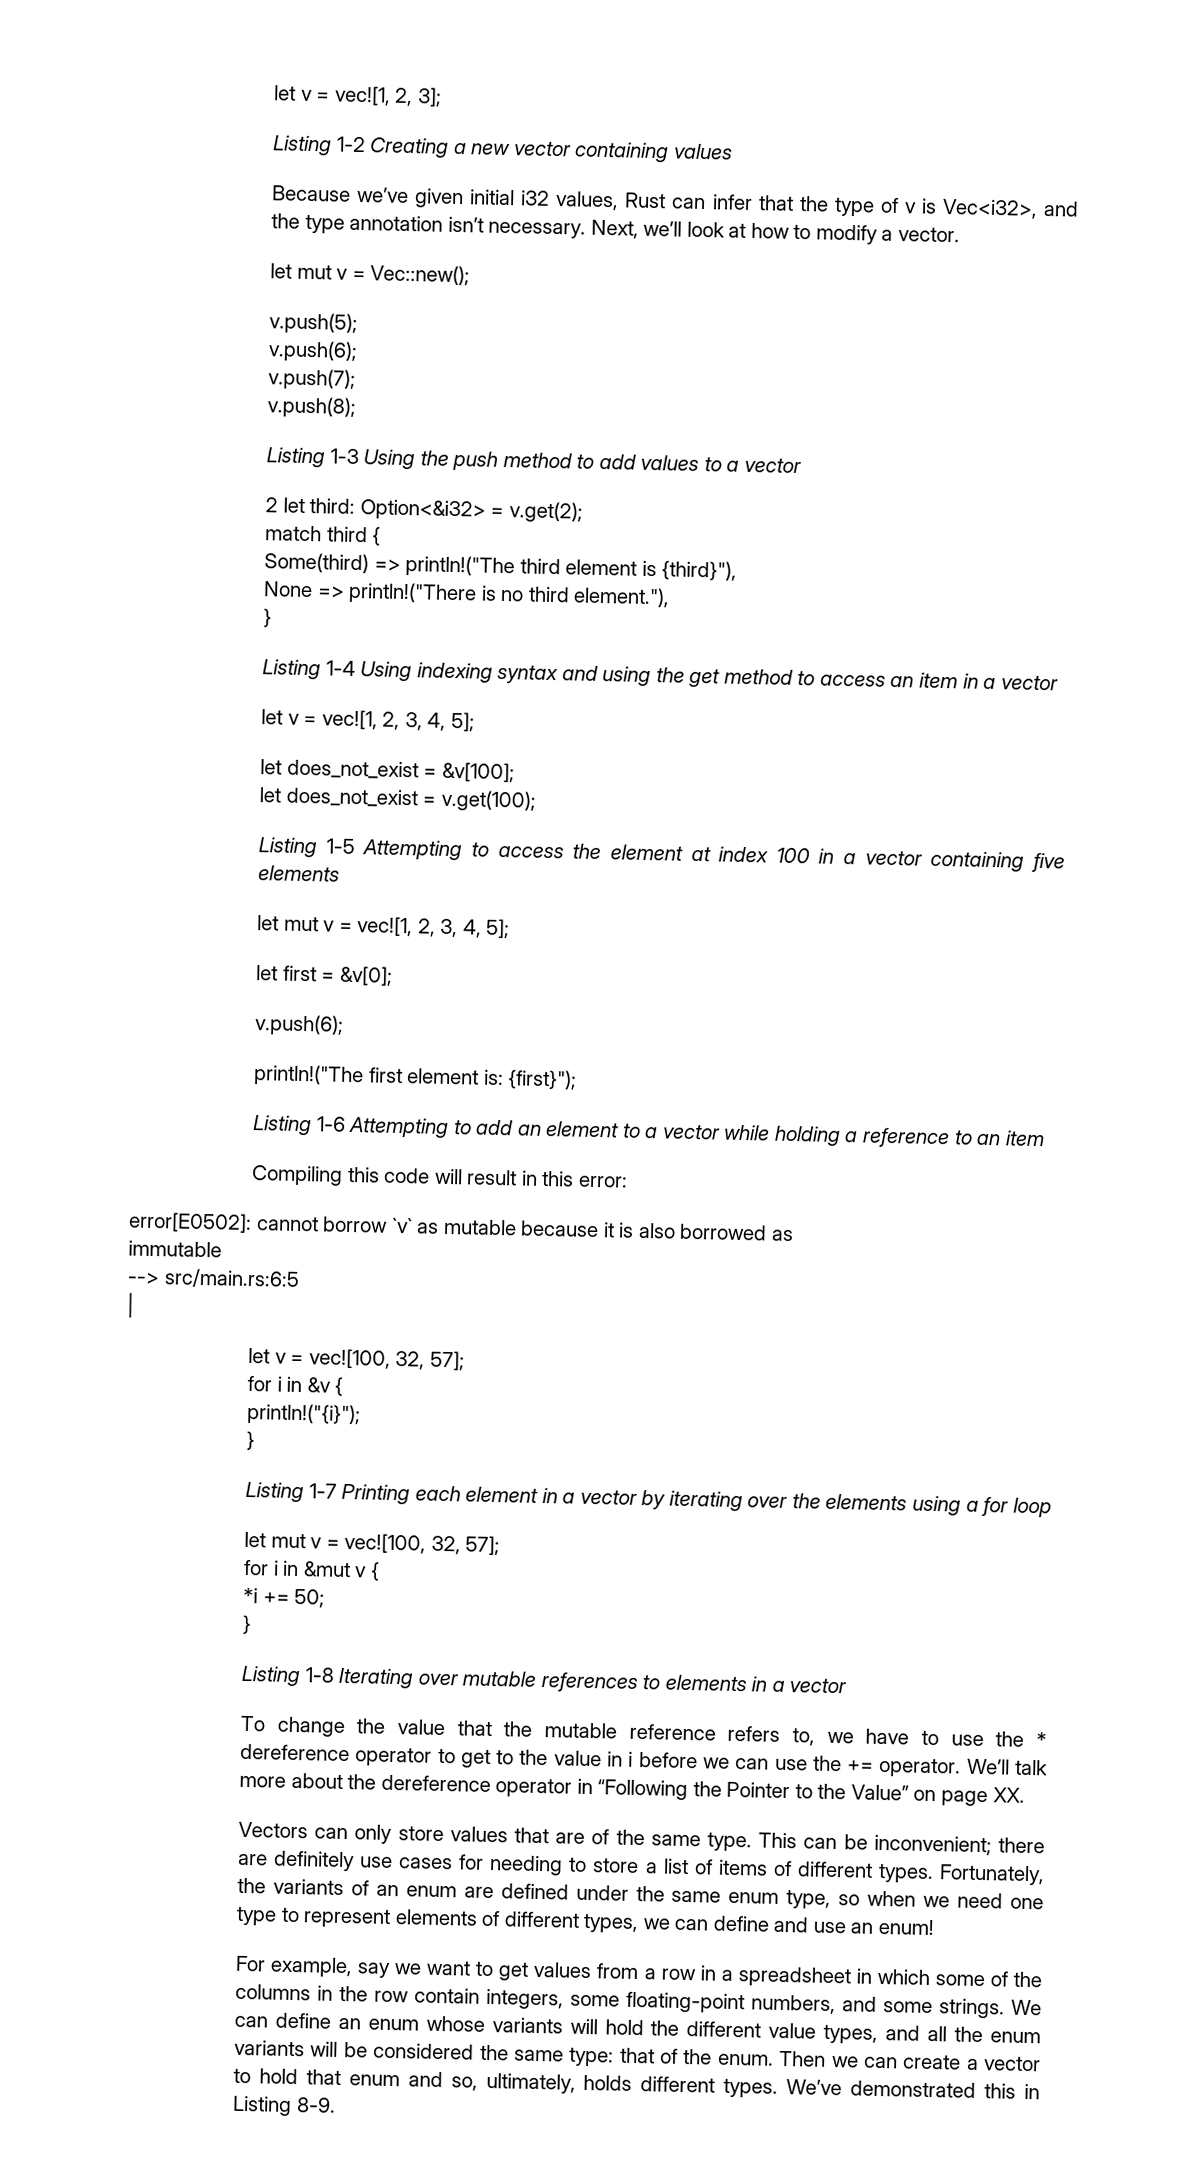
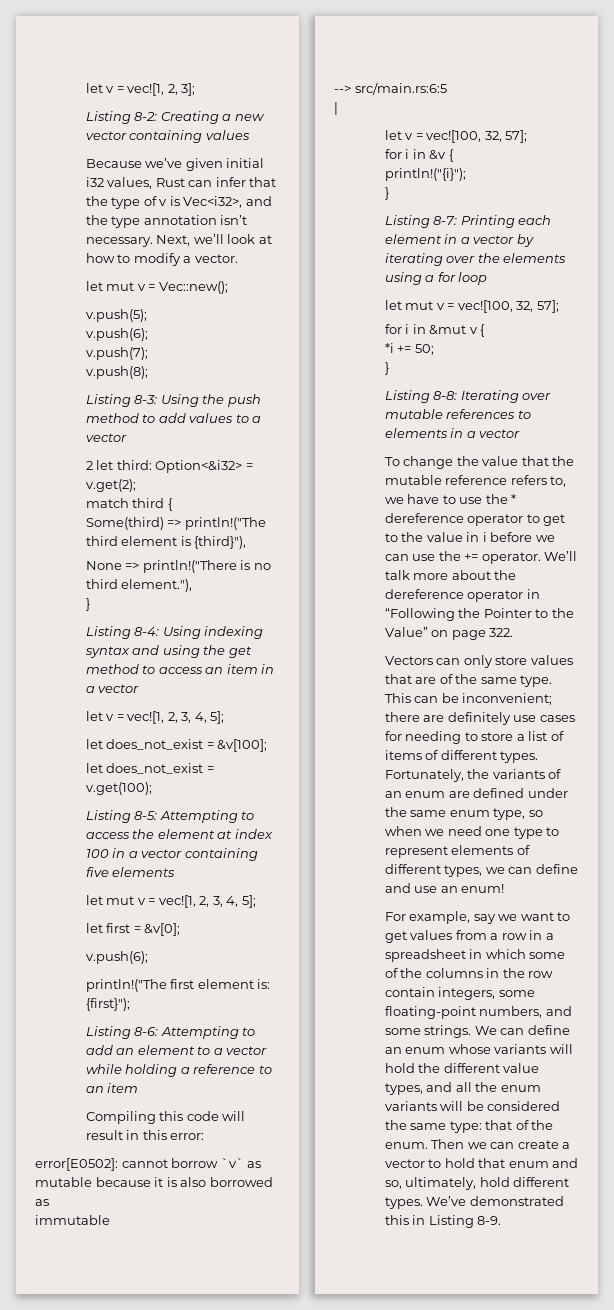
- Listing 1-2 Creating a new vector containing values
+ Listing 8-2: Creating a new vector containing values
- Listing 1-3 Using the push method to add values to a vector
+ Listing 8-3: Using the push method to add values to a vector
- Listing 1-4 Using indexing syntax and using the get method to access an item in a vector
+ Listing 8-4: Using indexing syntax and using the get method to access an item in a vector
- Listing 1-5 Attempting to access the element at index 100 in a vector containing five elements
+ Listing 8-5: Attempting to access the element at index 100 in a vector containing five elements
- Listing 1-6 Attempting to add an element to a vector while holding a reference to an item
+ Listing 8-6: Attempting to add an element to a vector while holding a reference to an item
- Listing 1-7 Printing each element in a vector by iterating over the elements using a for loop
+ Listing 8-7: Printing each element in a vector by iterating over the elements using a for loop
- Listing 1-8 Iterating over mutable references to elements in a vector
+ Listing 8-8: Iterating over mutable references to elements in a vector
- We’ll talk more about the dereference operator in “Following the Pointer to the Value” on page XX.
+ We’ll talk more about the dereference operator in “Following the Pointer to the Value” on page 322.
- Then we can create a vector to hold that enum and so, ultimately, holds different types.
+ Then we can create a vector to hold that enum and so, ultimately, hold different types.

